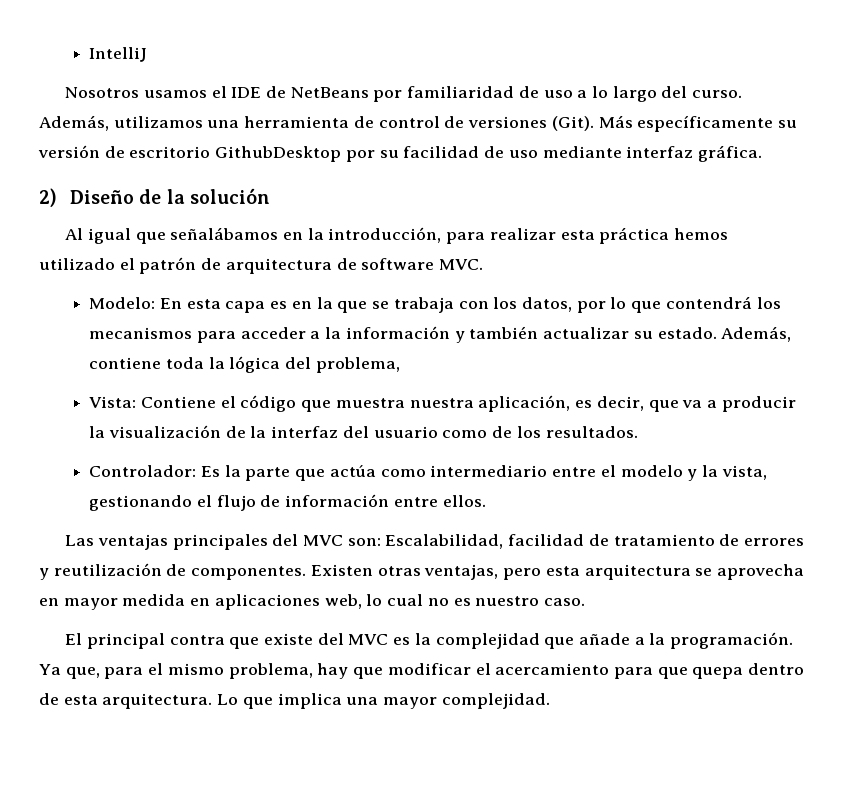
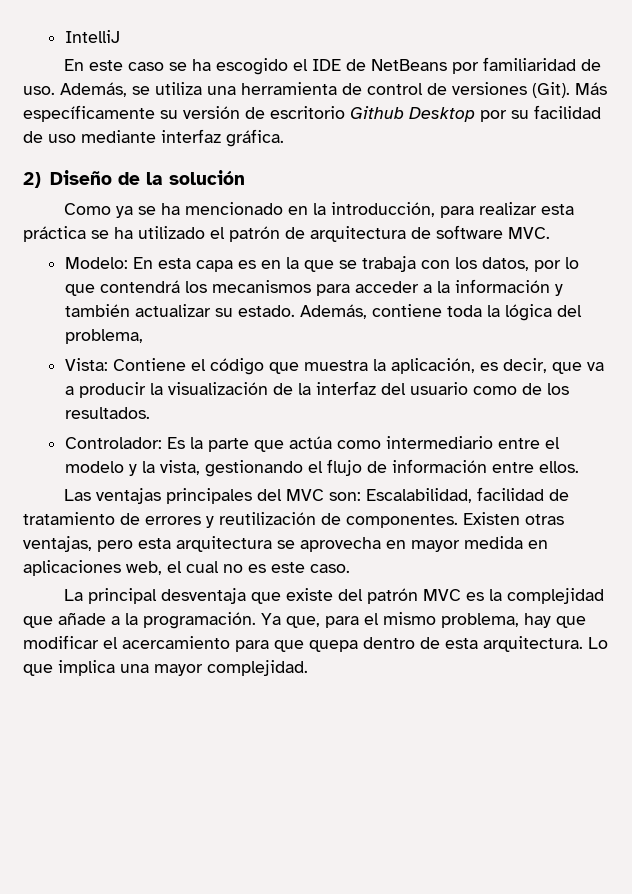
- Nosotros usamos el IDE de NetBeans por familiaridad de uso a lo largo del curso. Además, utilizamos una herramienta de control de versiones (Git).
+ En este caso se ha escogido el IDE de NetBeans por familiaridad de uso. Además, se utiliza una herramienta de control de versiones (Git).
- Más específicamente su versión de escritorio GithubDesktop por su facilidad de uso mediante interfaz gráfica.
+ Más específicamente su versión de escritorio Github Desktop por su facilidad de uso mediante interfaz gráfica.
- Al igual que señalábamos en la introducción, para realizar esta práctica hemos utilizado el patrón de arquitectura de software MVC.
+ Como ya se ha mencionado en la introducción, para realizar esta práctica se ha utilizado el patrón de arquitectura de software MVC.
- Vista: Contiene el código que muestra nuestra aplicación, es decir, que va a producir la visualización de la interfaz del usuario como de los resultados.
+ Vista: Contiene el código que muestra la aplicación, es decir, que va a producir la visualización de la interfaz del usuario como de los resultados.
- Existen otras ventajas, pero esta arquitectura se aprovecha en mayor medida en aplicaciones web, lo cual no es nuestro caso.
+ Existen otras ventajas, pero esta arquitectura se aprovecha en mayor medida en aplicaciones web, el cual no es este caso.
- El principal contra que existe del MVC es la complejidad que añade a la programación.
+ La principal desventaja que existe del patrón MVC es la complejidad que añade a la programación.

